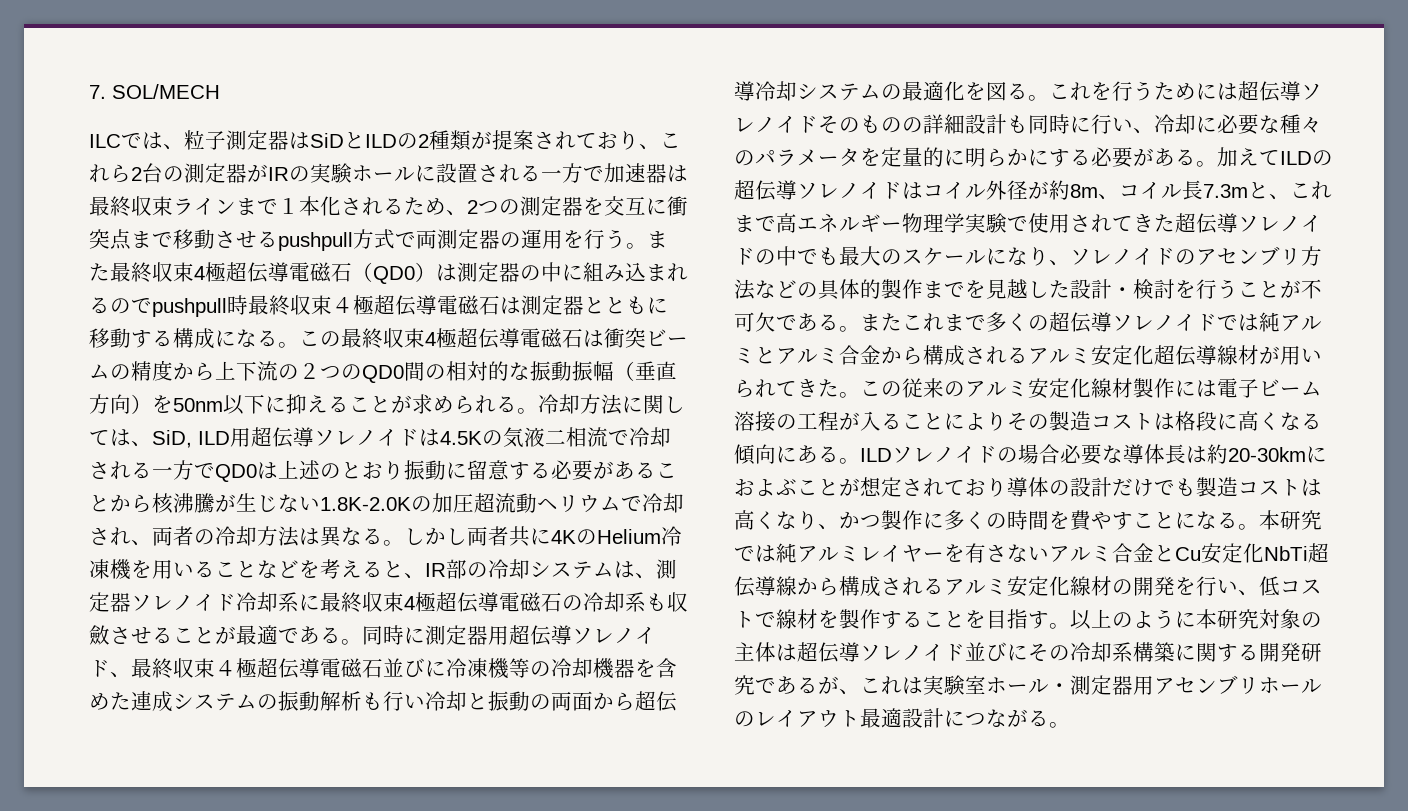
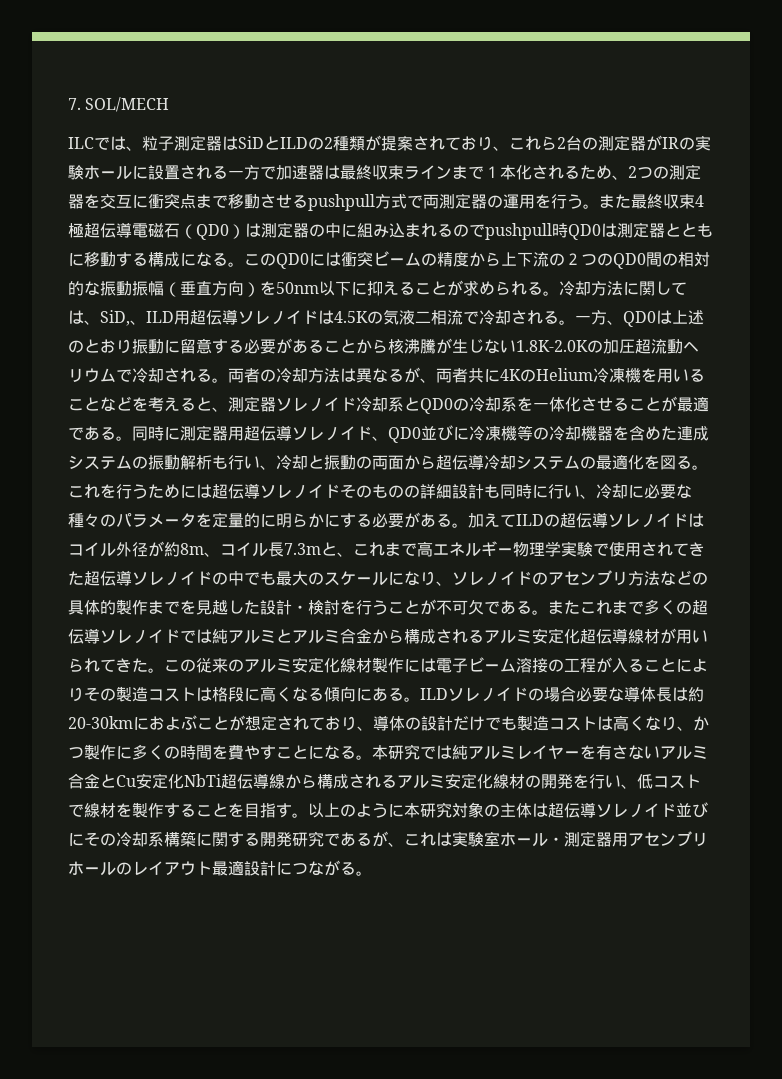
- また最終収束4極超伝導電磁石（QD0）は測定器の中に組み込まれるのでpushpull時最終収束４極超伝導電磁石は測定器とともに移動する構成になる。
+ また最終収束4極超伝導電磁石（QD0）は測定器の中に組み込まれるのでpushpull時QD0は測定器とともに移動する構成になる。
- この最終収束4極超伝導電磁石は衝突ビームの精度から上下流の２つのQD0間の相対的な振動振幅（垂直方向）を50nm以下に抑えることが求められる。
+ このQD0には衝突ビームの精度から上下流の２つのQD0間の相対的な振動振幅（垂直方向）を50nm以下に抑えることが求められる。
- 冷却方法に関しては、SiD, ILD用超伝導ソレノイドは4.5Kの気液二相流で冷却される一方でQD0は上述のとおり振動に留意する必要があることから核沸騰が生じない1.8K-2.0Kの加圧超流動ヘリウムで冷却され、両者の冷却方法は異なる。しかし両者共に4KのHelium冷凍機を用いることなどを考えると、IR部の冷却システムは、測定器ソレノイド冷却系に最終収束4極超伝導電磁石の冷却系も収斂させることが最適である。
+ 冷却方法に関しては、SiD,、ILD用超伝導ソレノイドは4.5Kの気液二相流で冷却される。一方、QD0は上述のとおり振動に留意する必要があることから核沸騰が生じない1.8K-2.0Kの加圧超流動ヘリウムで冷却される。両者の冷却方法は異なるが、両者共に4KのHelium冷凍機を用いることなどを考えると、測定器ソレノイド冷却系とQD0の冷却系を一体化させることが最適である。
- 同時に測定器用超伝導ソレノイド、最終収束４極超伝導電磁石並びに冷凍機等の冷却機器を含めた連成システムの振動解析も行い冷却と振動の両面から超伝導冷却システムの最適化を図る。
+ 同時に測定器用超伝導ソレノイド、QD0並びに冷凍機等の冷却機器を含めた連成システムの振動解析も行い、冷却と振動の両面から超伝導冷却システムの最適化を図る。
- ILDソレノイドの場合必要な導体長は約20-30kmにおよぶことが想定されており導体の設計だけでも製造コストは高くなり、かつ製作に多くの時間を費やすことになる。
+ ILDソレノイドの場合必要な導体長は約20-30kmにおよぶことが想定されており、導体の設計だけでも製造コストは高くなり、かつ製作に多くの時間を費やすことになる。

